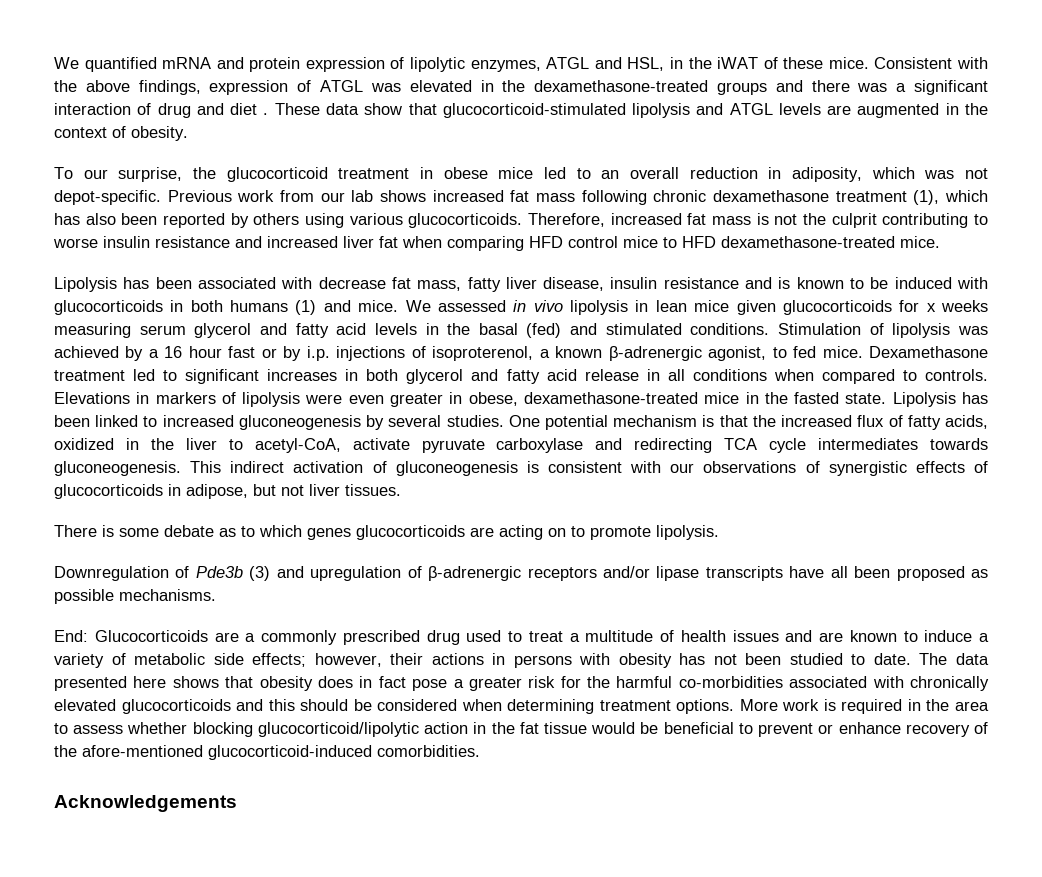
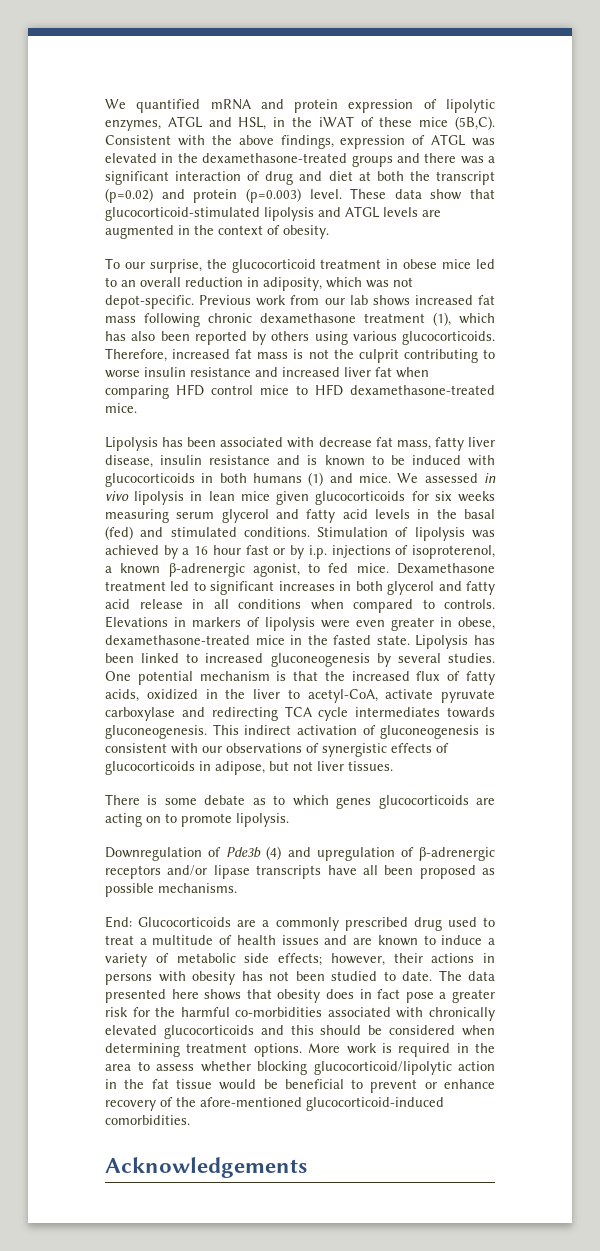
- We quantified mRNA and protein expression of lipolytic enzymes, ATGL and HSL, in the iWAT of these mice.
+ We quantified mRNA and protein expression of lipolytic enzymes, ATGL and HSL, in the iWAT of these mice (5B,C).
- Consistent with the above findings, expression of ATGL was elevated in the dexamethasone-treated groups and there was a significant interaction of drug and diet .
+ Consistent with the above findings, expression of ATGL was elevated in the dexamethasone-treated groups and there was a significant interaction of drug and diet at both the transcript (p=0.02) and protein (p=0.003) level.
- We assessed in vivo lipolysis in lean mice given glucocorticoids for x weeks measuring serum glycerol and fatty acid levels in the basal (fed) and stimulated conditions.
+ We assessed in vivo lipolysis in lean mice given glucocorticoids for six weeks measuring serum glycerol and fatty acid levels in the basal (fed) and stimulated conditions.
- Downregulation of Pde3b (3) and upregulation of β-adrenergic receptors and/or lipase transcripts have all been proposed as possible mechanisms.
+ Downregulation of Pde3b (4) and upregulation of β-adrenergic receptors and/or lipase transcripts have all been proposed as possible mechanisms.

